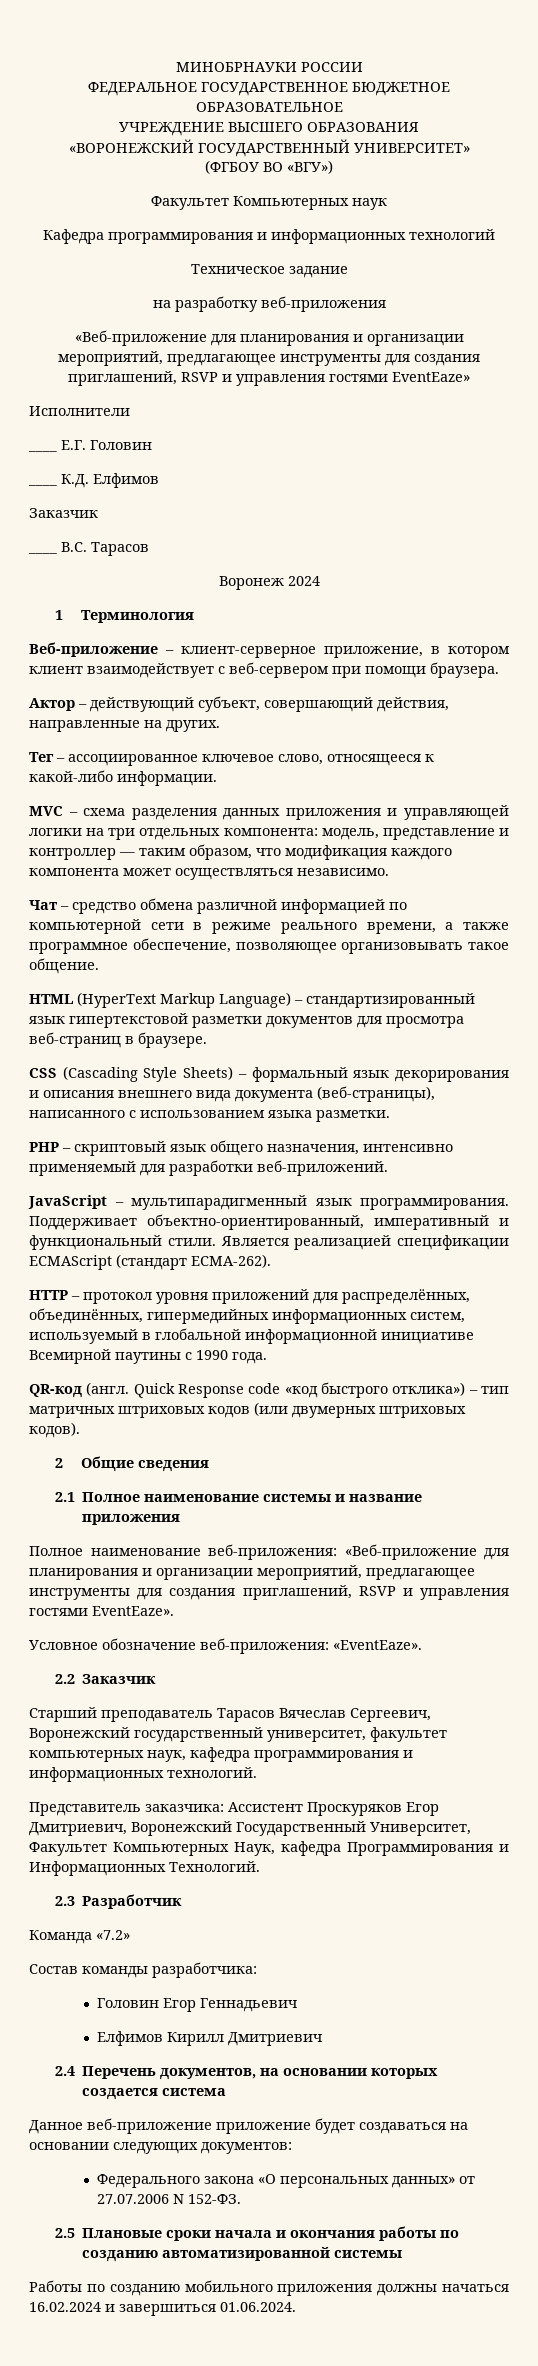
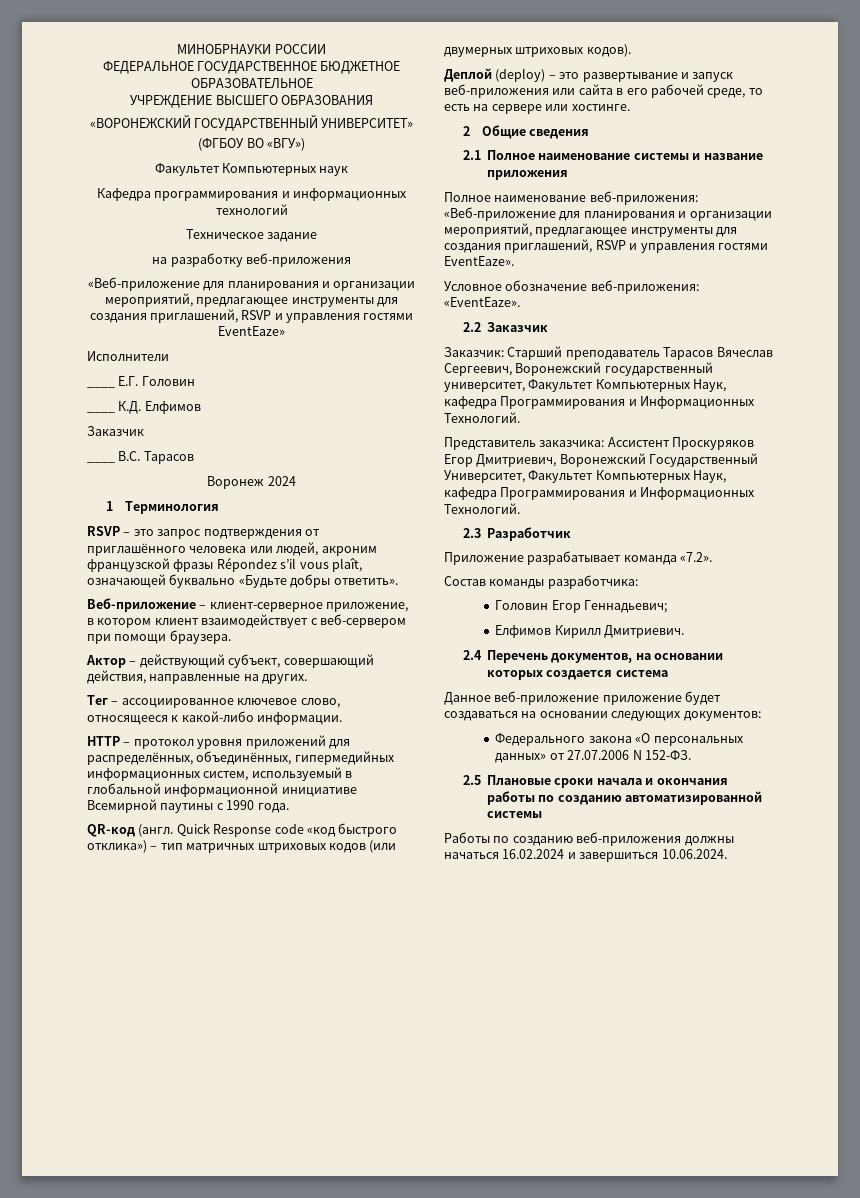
+ RSVP – это запрос подтверждения от приглашённого человека или людей, акроним французской фразы Répondez s’il vous plaît, означающей буквально «Будьте добры ответить».
- MVC – схема разделения данных приложения и управляющей логики на три отдельных компонента: модель, представление и контроллер — таким образом, что модификация каждого компонента может осуществляться независимо.
- Чат – средство обмена различной информацией по компьютерной сети в режиме реального времени, а также программное обеспечение, позволяющее организовывать такое общение.
- HTML (HyperText Markup Language) – стандартизированный язык гипертекстовой разметки документов для просмотра веб-страниц в браузере.
- CSS (Cascading Style Sheets) – формальный язык декорирования и описания внешнего вида документа (веб-страницы), написанного с использованием языка разметки.
- PHP – скриптовый язык общего назначения, интенсивно применяемый для разработки веб-приложений.
- JavaScript – мультипарадигменный язык программирования. Поддерживает объектно-ориентированный, императивный и функциональный стили. Является реализацией спецификации ECMAScript (стандарт ECMA-262).
+ Деплой (deploy) – это развертывание и запуск веб-приложения или сайта в его рабочей среде, то есть на сервере или хостинге.
- Старший преподаватель Тарасов Вячеслав Сергеевич, Воронежский государственный университет, факультет компьютерных наук, кафедра программирования и информационных технологий.
+ Заказчик: Старший преподаватель Тарасов Вячеслав Сергеевич, Воронежский государственный университет, Факультет Компьютерных Наук, кафедра Программирования и Информационных Технологий.
- Команда «7.2»
+ Приложение разрабатывает команда «7.2».
- Головин Егор Геннадьевич
+ Головин Егор Геннадьевич;
- Елфимов Кирилл Дмитриевич
+ Елфимов Кирилл Дмитриевич.
- Работы по созданию мобильного приложения должны начаться 16.02.2024 и завершиться 01.06.2024.
+ Работы по созданию веб-приложения должны начаться 16.02.2024 и завершиться 10.06.2024.

